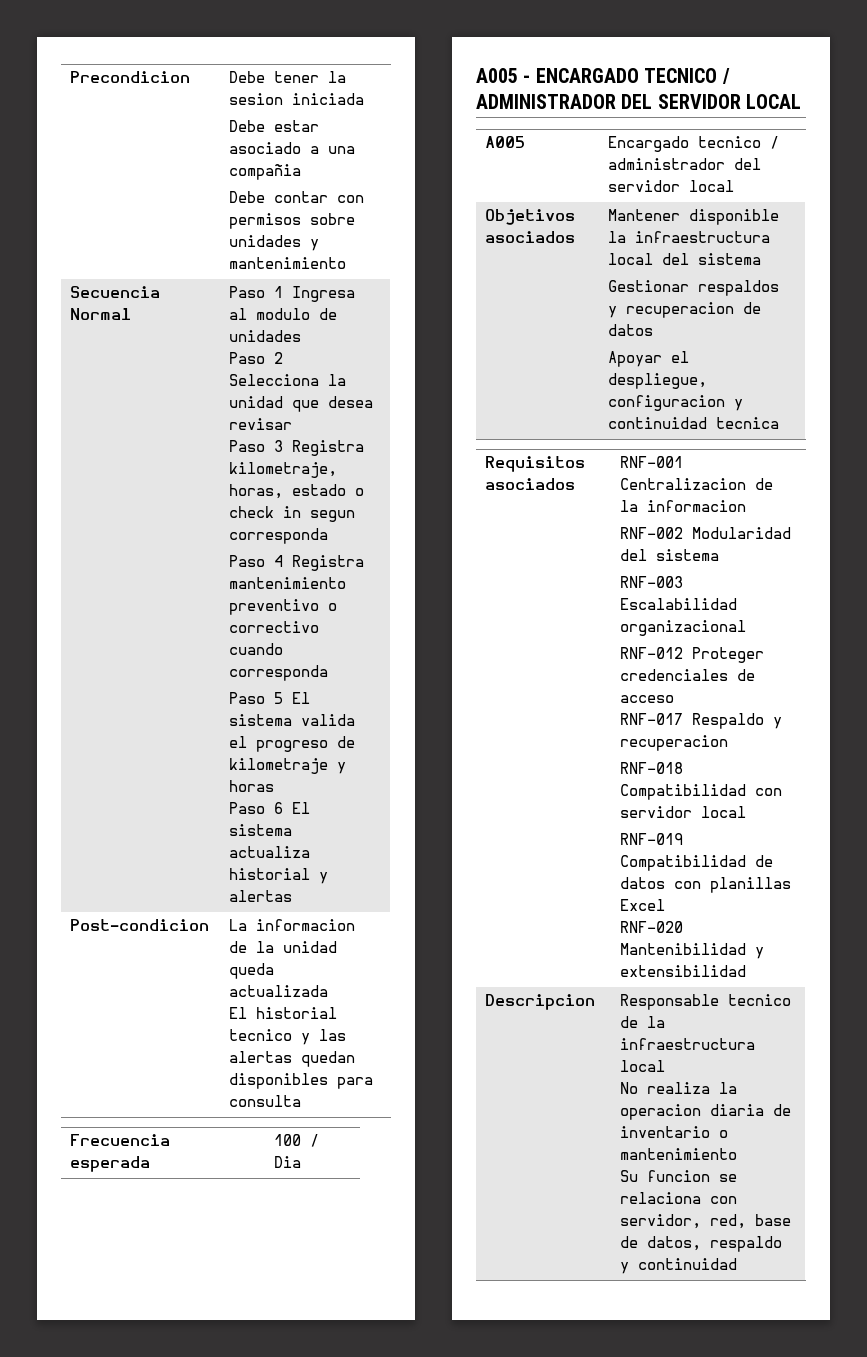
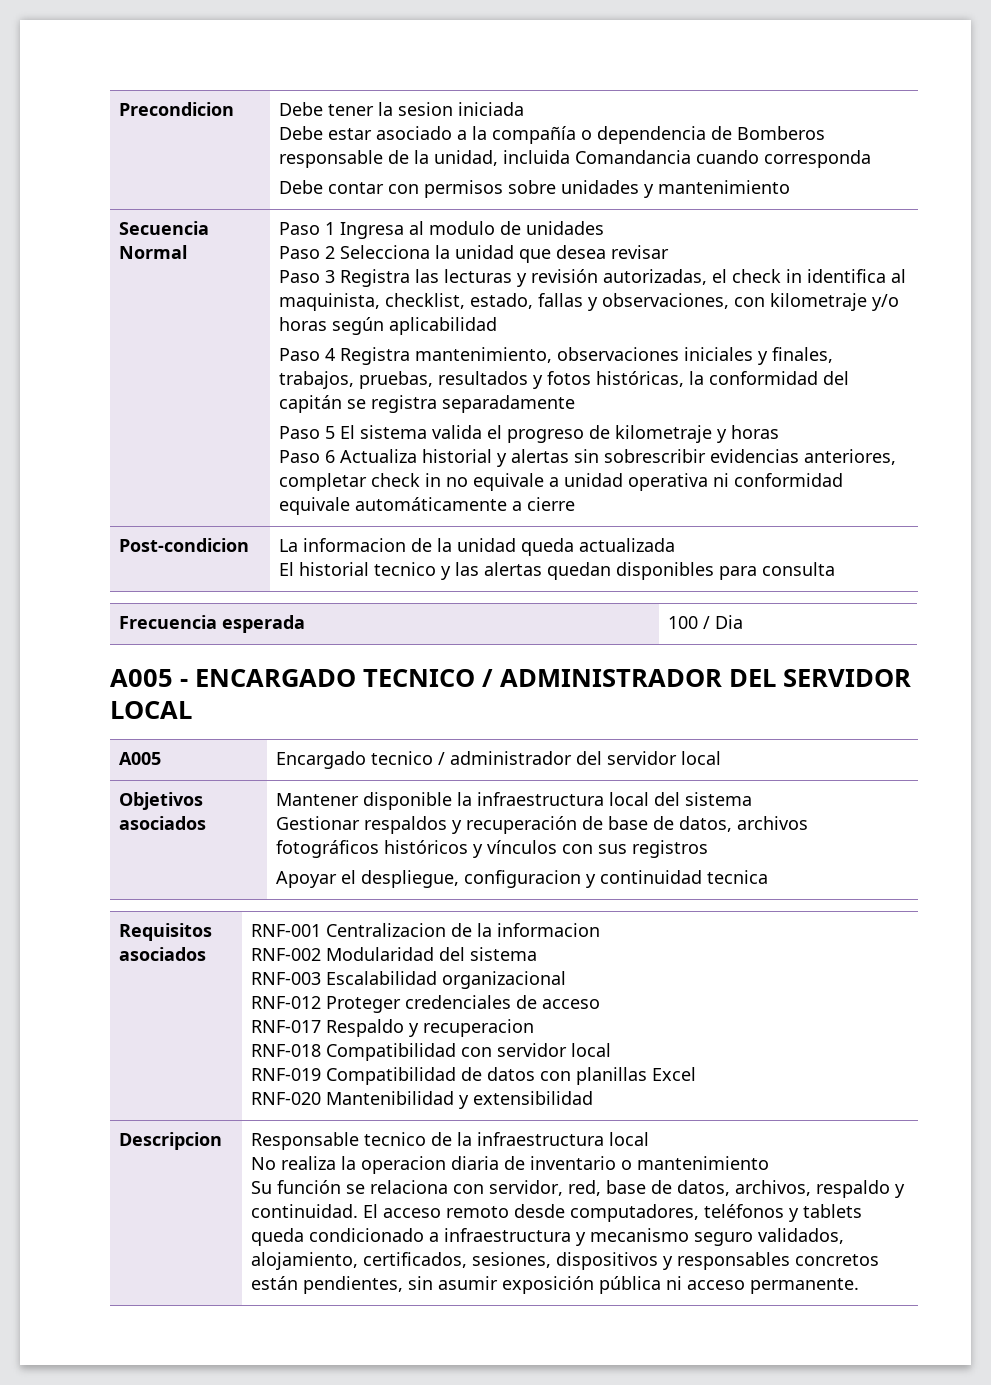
  Precondicion | Debe tener la sesion iniciada
- Debe estar asociado a una compañia
+ Debe estar asociado a la compañía o dependencia de Bomberos responsable de la unidad, incluida Comandancia cuando corresponda
- Paso 3 Registra kilometraje, horas, estado o check in segun corresponda
- Paso 4 Registra mantenimiento preventivo o correctivo cuando corresponda
+ Paso 3 Registra las lecturas y revisión autorizadas, el check in identifica al maquinista, checklist, estado, fallas y observaciones, con kilometraje y/o horas según aplicabilidad
+ Paso 4 Registra mantenimiento, observaciones iniciales y finales, trabajos, pruebas, resultados y fotos históricas, la conformidad del capitán se registra separadamente
- Paso 6 El sistema actualiza historial y alertas
+ Paso 6 Actualiza historial y alertas sin sobrescribir evidencias anteriores, completar check in no equivale a unidad operativa ni conformidad equivale automáticamente a cierre
  Objetivos asociados | Mantener disponible la infraestructura local del sistema
- Gestionar respaldos y recuperacion de datos
+ Gestionar respaldos y recuperación de base de datos, archivos fotográficos históricos y vínculos con sus registros
- Su funcion se relaciona con servidor, red, base de datos, respaldo y continuidad
+ Su función se relaciona con servidor, red, base de datos, archivos, respaldo y continuidad. El acceso remoto desde computadores, teléfonos y tablets queda condicionado a infraestructura y mecanismo seguro validados, alojamiento, certificados, sesiones, dispositivos y responsables concretos están pendientes, sin asumir exposición pública ni acceso permanente.

